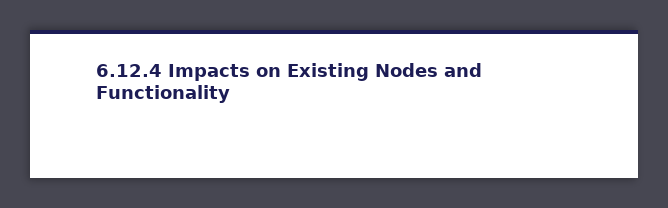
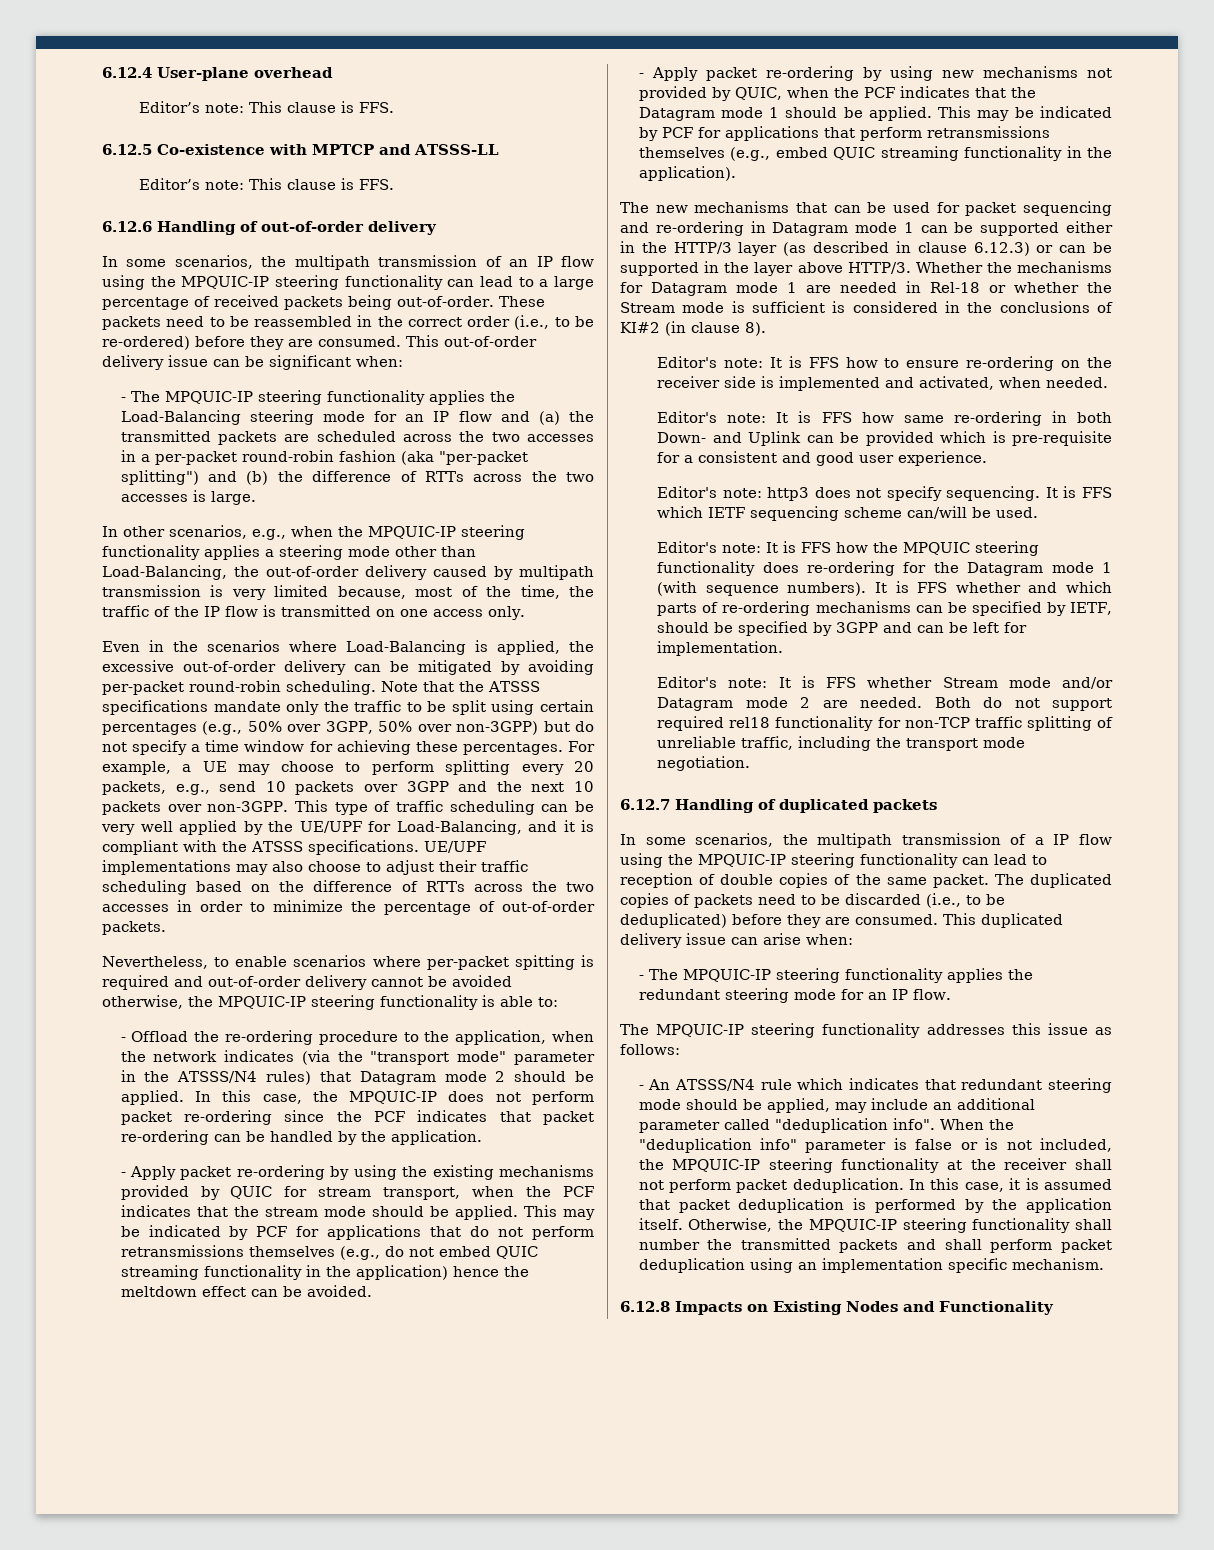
- 6.12.4 Impacts on Existing Nodes and Functionality
+ 6.12.4 User-plane overhead
+ Editor’s note: This clause is FFS.
+ 6.12.5 Co-existence with MPTCP and ATSSS-LL
+ Editor’s note: This clause is FFS.
+ 6.12.6 Handling of out-of-order delivery
+ In some scenarios, the multipath transmission of an IP flow using the MPQUIC-IP steering functionality can lead to a large percentage of received packets being out-of-order. These packets need to be reassembled in the correct order (i.e., to be re-ordered) before they are consumed. This out-of-order delivery issue can be significant when:
+ - The MPQUIC-IP steering functionality applies the Load-Balancing steering mode for an IP flow and (a) the transmitted packets are scheduled across the two accesses in a per-packet round-robin fashion (aka "per-packet splitting") and (b) the difference of RTTs across the two accesses is large.
+ In other scenarios, e.g., when the MPQUIC-IP steering functionality applies a steering mode other than Load-Balancing, the out-of-order delivery caused by multipath transmission is very limited because, most of the time, the traffic of the IP flow is transmitted on one access only.
+ Even in the scenarios where Load-Balancing is applied, the excessive out-of-order delivery can be mitigated by avoiding per-packet round-robin scheduling. Note that the ATSSS specifications mandate only the traffic to be split using certain percentages (e.g., 50% over 3GPP, 50% over non-3GPP) but do not specify a time window for achieving these percentages. For example, a UE may choose to perform splitting every 20 packets, e.g., send 10 packets over 3GPP and the next 10 packets over non-3GPP. This type of traffic scheduling can be very well applied by the UE/UPF for Load-Balancing, and it is compliant with the ATSSS specifications. UE/UPF implementations may also choose to adjust their traffic scheduling based on the difference of RTTs across the two accesses in order to minimize the percentage of out-of-order packets.
+ Nevertheless, to enable scenarios where per-packet spitting is required and out-of-order delivery cannot be avoided otherwise, the MPQUIC-IP steering functionality is able to:
+ - Offload the re-ordering procedure to the application, when the network indicates (via the "transport mode" parameter in the ATSSS/N4 rules) that Datagram mode 2 should be applied. In this case, the MPQUIC-IP does not perform packet re-ordering since the PCF indicates that packet re-ordering can be handled by the application.
+ - Apply packet re-ordering by using the existing mechanisms provided by QUIC for stream transport, when the PCF indicates that the stream mode should be applied. This may be indicated by PCF for applications that do not perform retransmissions themselves (e.g., do not embed QUIC streaming functionality in the application) hence the meltdown effect can be avoided.
+ - Apply packet re-ordering by using new mechanisms not provided by QUIC, when the PCF indicates that the Datagram mode 1 should be applied. This may be indicated by PCF for applications that perform retransmissions themselves (e.g., embed QUIC streaming functionality in the application).
+ The new mechanisms that can be used for packet sequencing and re-ordering in Datagram mode 1 can be supported either in the HTTP/3 layer (as described in clause 6.12.3) or can be supported in the layer above HTTP/3. Whether the mechanisms for Datagram mode 1 are needed in Rel-18 or whether the Stream mode is sufficient is considered in the conclusions of KI#2 (in clause 8).
+ Editor's note: It is FFS how to ensure re-ordering on the receiver side is implemented and activated, when needed.
+ Editor's note: It is FFS how same re-ordering in both Down- and Uplink can be provided which is pre-requisite for a consistent and good user experience.
+ Editor's note: http3 does not specify sequencing. It is FFS which IETF sequencing scheme can/will be used.
+ Editor's note: It is FFS how the MPQUIC steering functionality does re-ordering for the Datagram mode 1 (with sequence numbers). It is FFS whether and which parts of re-ordering mechanisms can be specified by IETF, should be specified by 3GPP and can be left for implementation.
+ Editor's note: It is FFS whether Stream mode and/or Datagram mode 2 are needed. Both do not support required rel18 functionality for non-TCP traffic splitting of unreliable traffic, including the transport mode negotiation.
+ 6.12.7 Handling of duplicated packets
+ In some scenarios, the multipath transmission of a IP flow using the MPQUIC-IP steering functionality can lead to reception of double copies of the same packet. The duplicated copies of packets need to be discarded (i.e., to be deduplicated) before they are consumed. This duplicated delivery issue can arise when:
+ - The MPQUIC-IP steering functionality applies the redundant steering mode for an IP flow.
+ The MPQUIC-IP steering functionality addresses this issue as follows:
+ - An ATSSS/N4 rule which indicates that redundant steering mode should be applied, may include an additional parameter called "deduplication info". When the "deduplication info" parameter is false or is not included, the MPQUIC-IP steering functionality at the receiver shall not perform packet deduplication. In this case, it is assumed that packet deduplication is performed by the application itself. Otherwise, the MPQUIC-IP steering functionality shall number the transmitted packets and shall perform packet deduplication using an implementation specific mechanism.
+ 6.12.8 Impacts on Existing Nodes and Functionality

